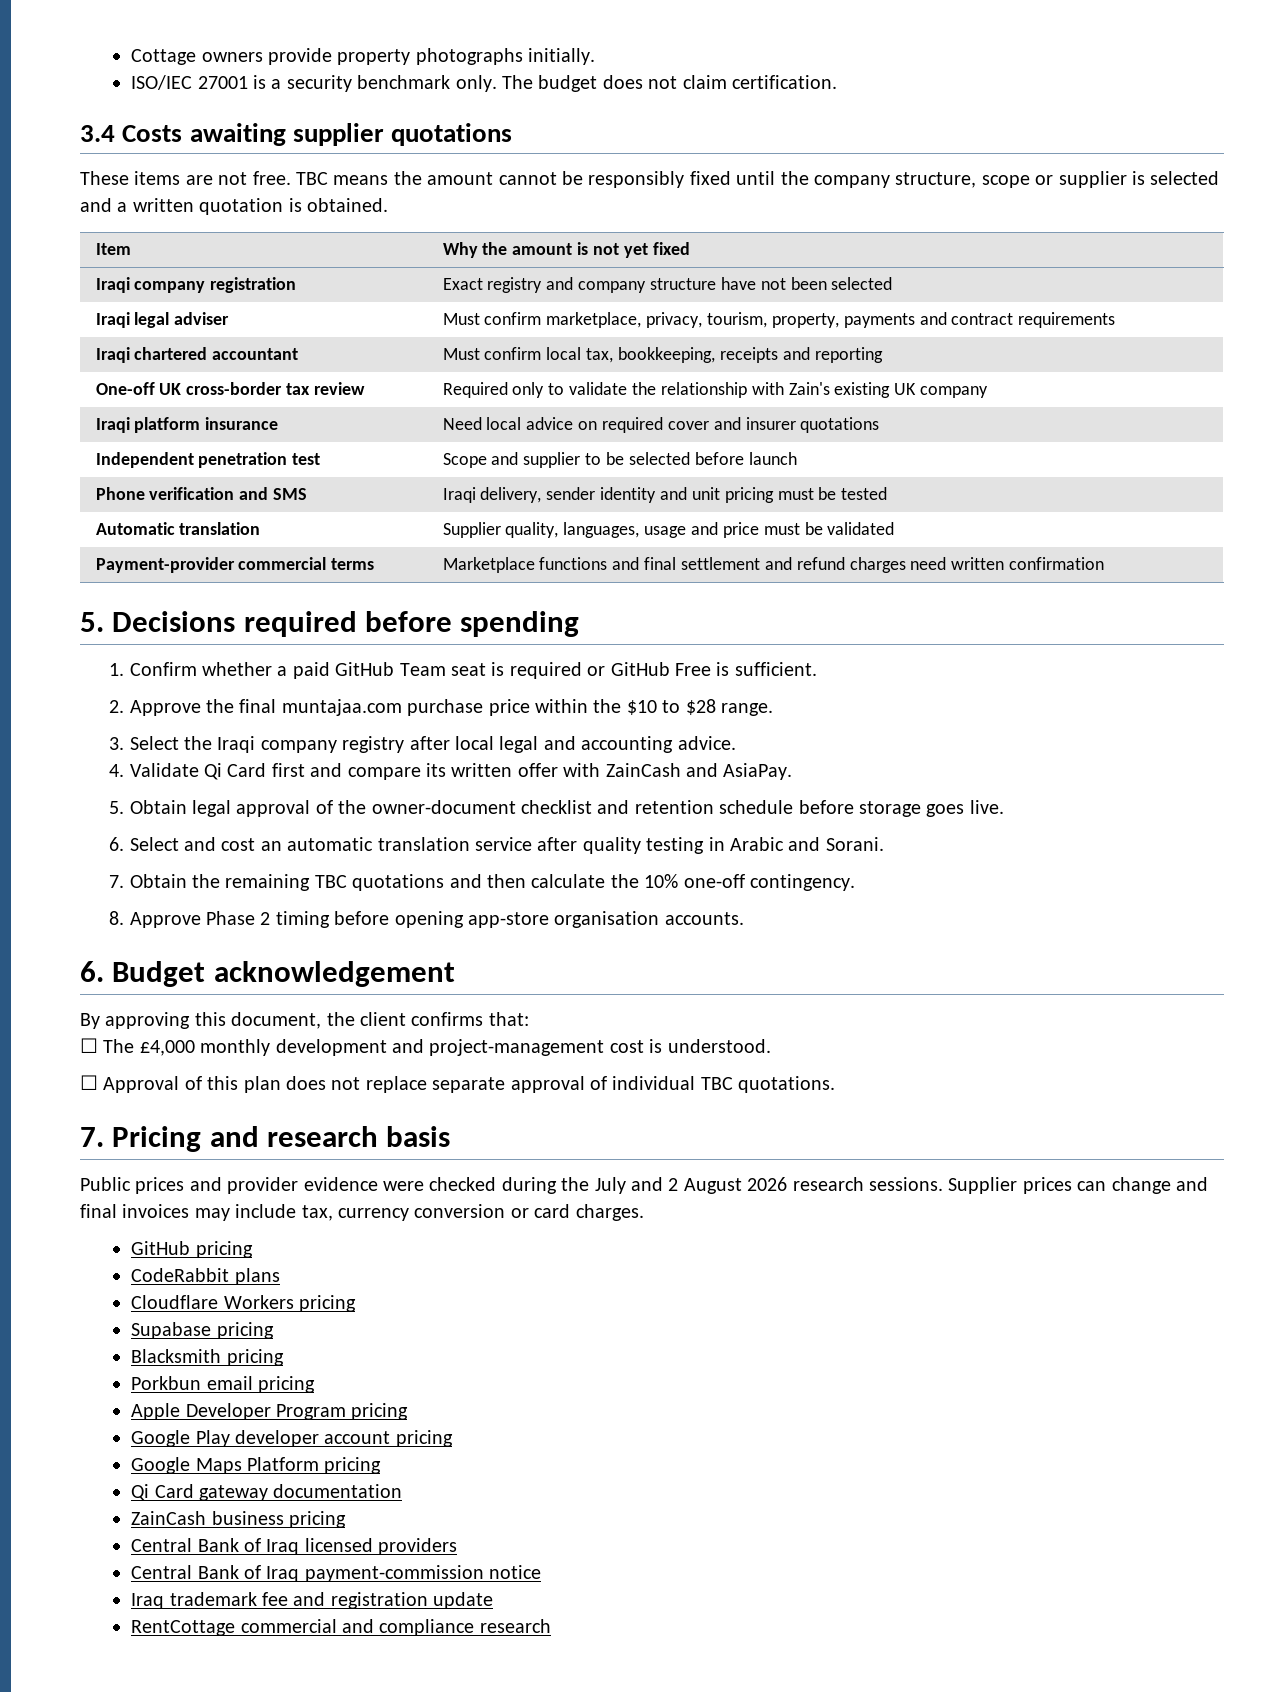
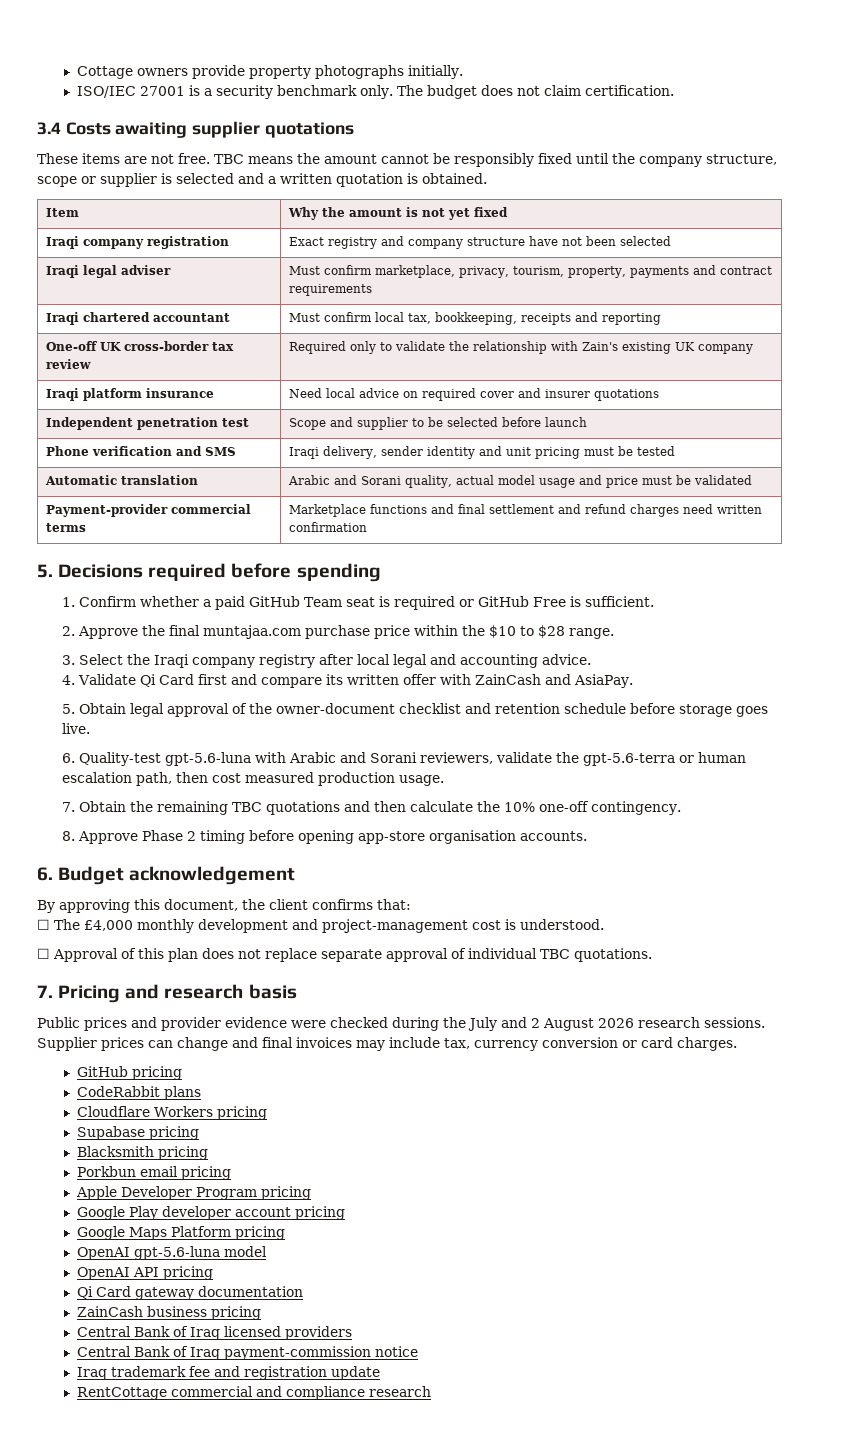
- Automatic translation | Supplier quality, languages, usage and price must be validated
+ Automatic translation | Arabic and Sorani quality, actual model usage and price must be validated
- 6. Select and cost an automatic translation service after quality testing in Arabic and Sorani.
+ 6. Quality-test gpt-5.6-luna with Arabic and Sorani reviewers, validate the gpt-5.6-terra or human escalation path, then cost measured production usage.
+ OpenAI gpt-5.6-luna model
+ OpenAI API pricing

